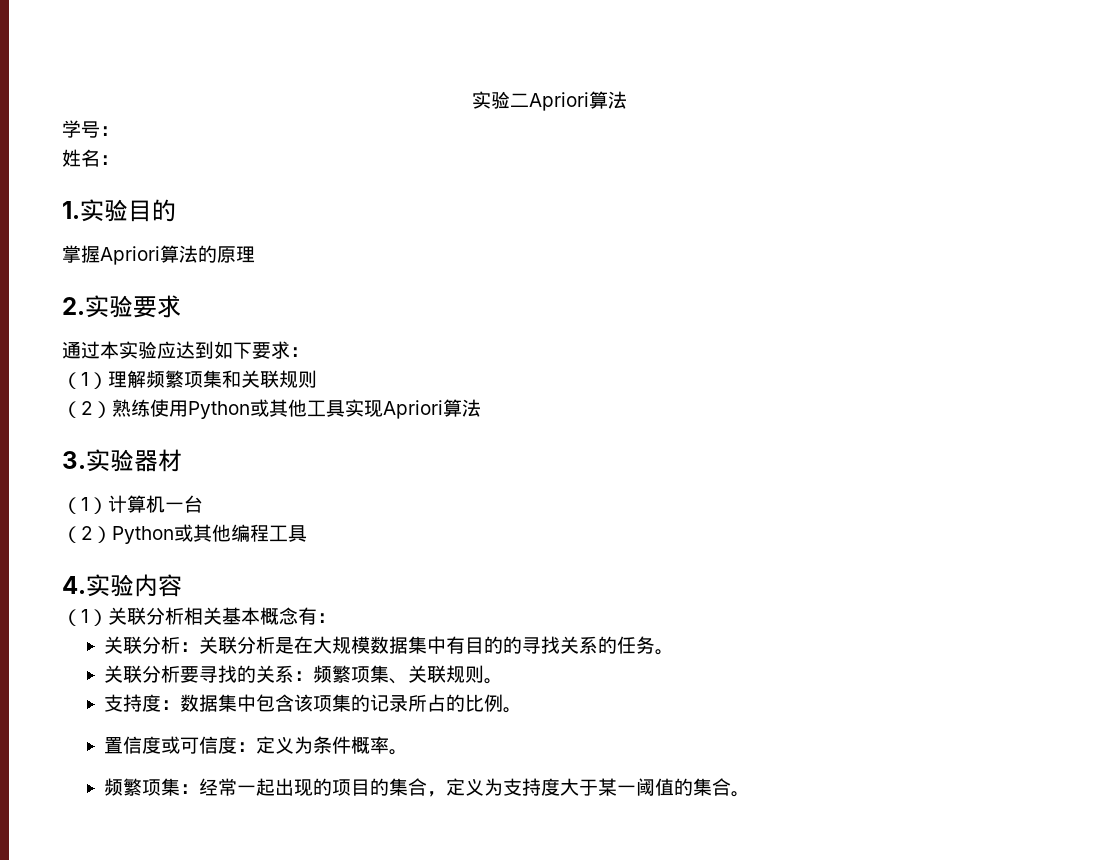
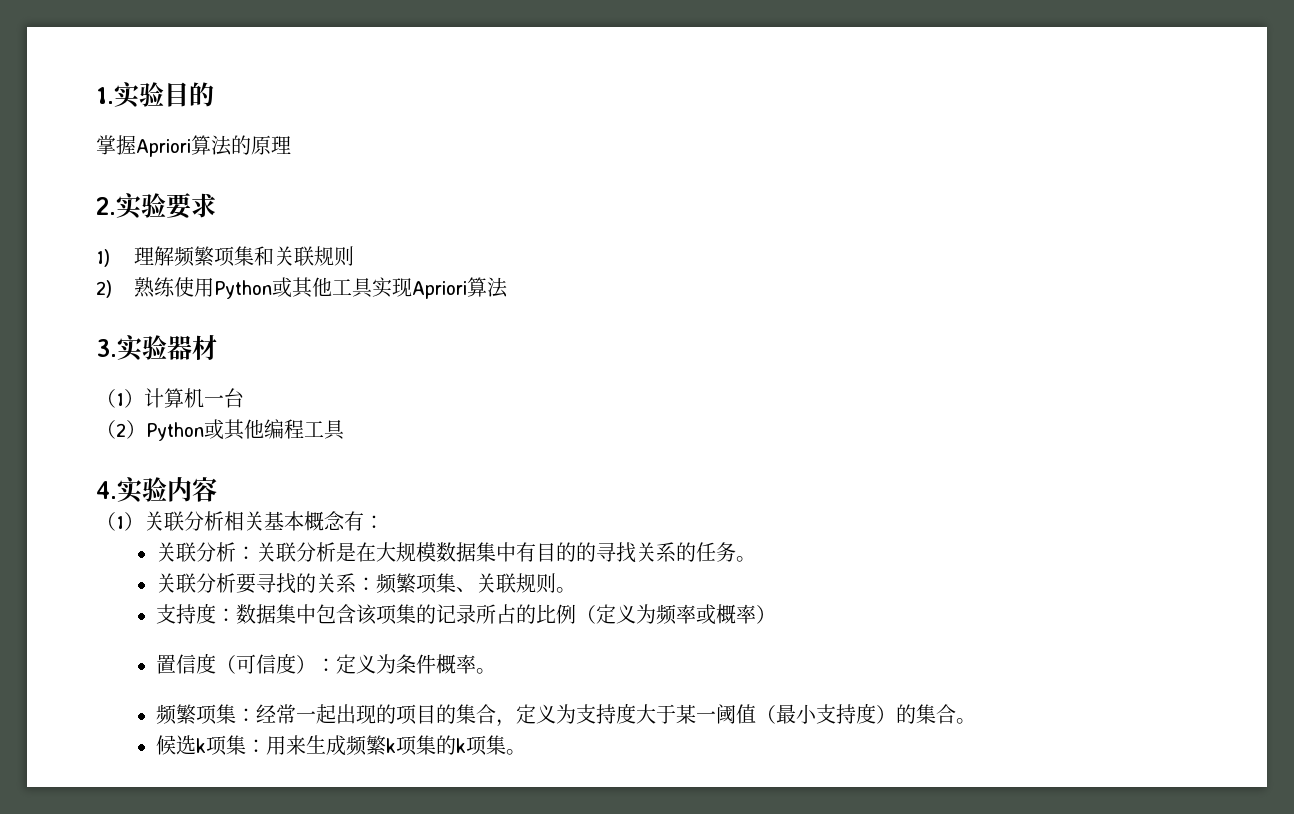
- 实验二Apriori算法
- 学号：
- 姓名：
- 通过本实验应达到如下要求：
- （1）理解频繁项集和关联规则
+ 1)理解频繁项集和关联规则
- （2）熟练使用Python或其他工具实现Apriori算法
+ 2)熟练使用Python或其他工具实现Apriori算法
- 支持度：数据集中包含该项集的记录所占的比例。
+ 支持度：数据集中包含该项集的记录所占的比例（定义为频率或概率）
- 置信度或可信度：定义为条件概率。
+ 置信度（可信度）：定义为条件概率。
- 频繁项集：经常一起出现的项目的集合，定义为支持度大于某一阈值的集合。
+ 频繁项集：经常一起出现的项目的集合，定义为支持度大于某一阈值（最小支持度）的集合。
+ 候选k项集：用来生成频繁k项集的k项集。

